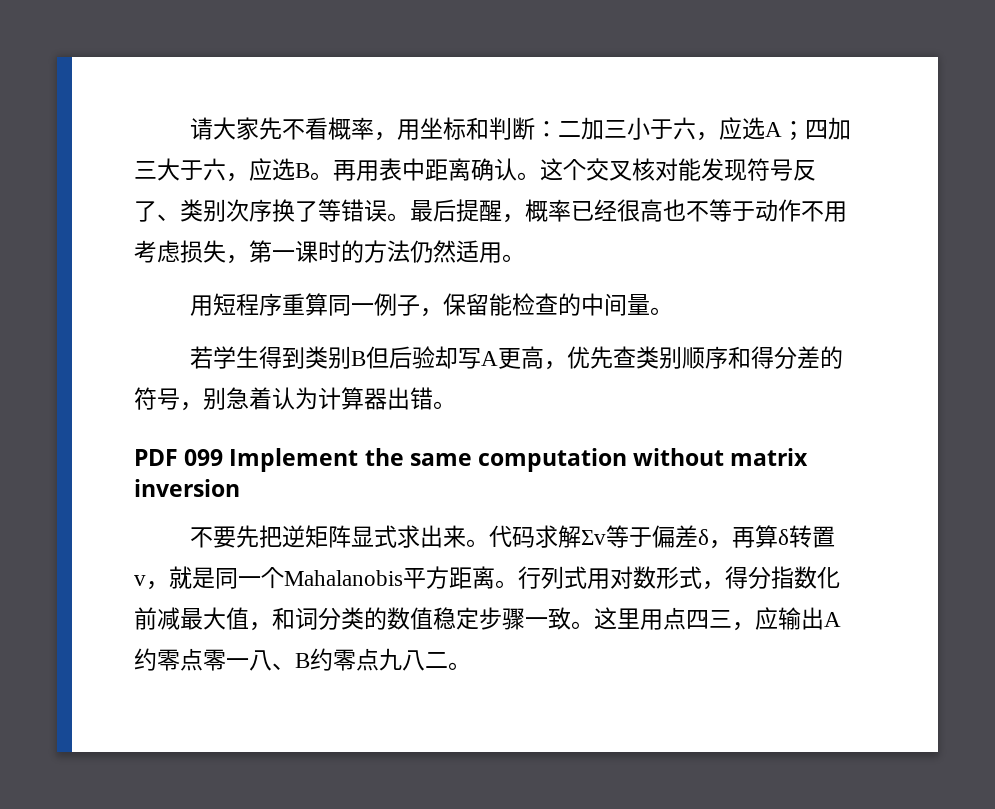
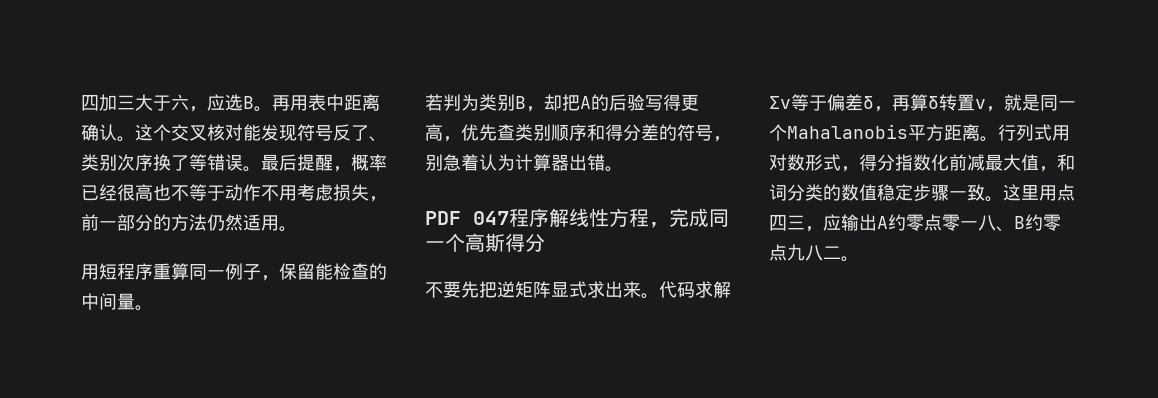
- 请大家先不看概率，用坐标和判断：二加三小于六，应选A；四加三大于六，应选B。
+ 四加三大于六，应选B。
- 最后提醒，概率已经很高也不等于动作不用考虑损失，第一课时的方法仍然适用。
+ 最后提醒，概率已经很高也不等于动作不用考虑损失，前一部分的方法仍然适用。
- 若学生得到类别B但后验却写A更高，优先查类别顺序和得分差的符号，别急着认为计算器出错。
+ 若判为类别B，却把A的后验写得更高，优先查类别顺序和得分差的符号，别急着认为计算器出错。
- PDF 099 Implement the same computation without matrix inversion
+ PDF 047程序解线性方程，完成同一个高斯得分

